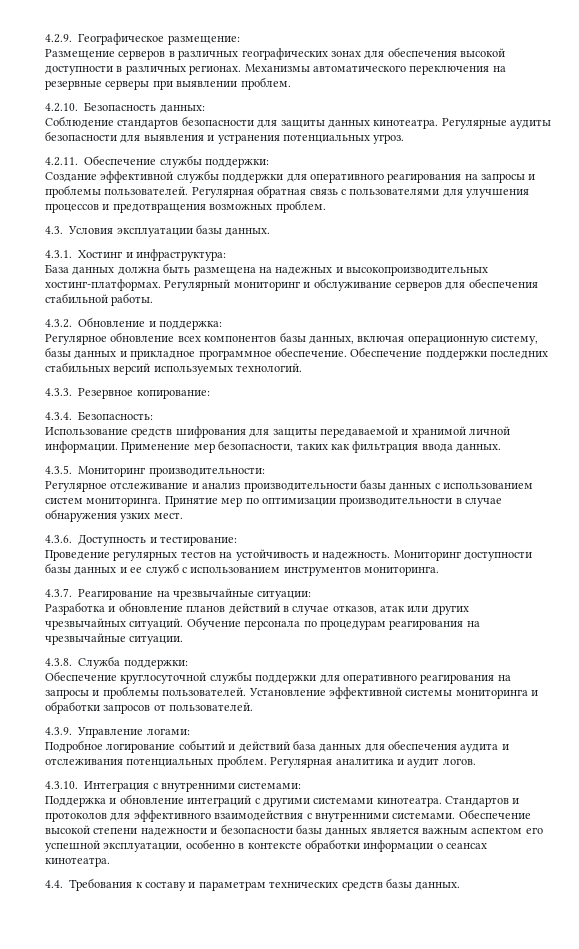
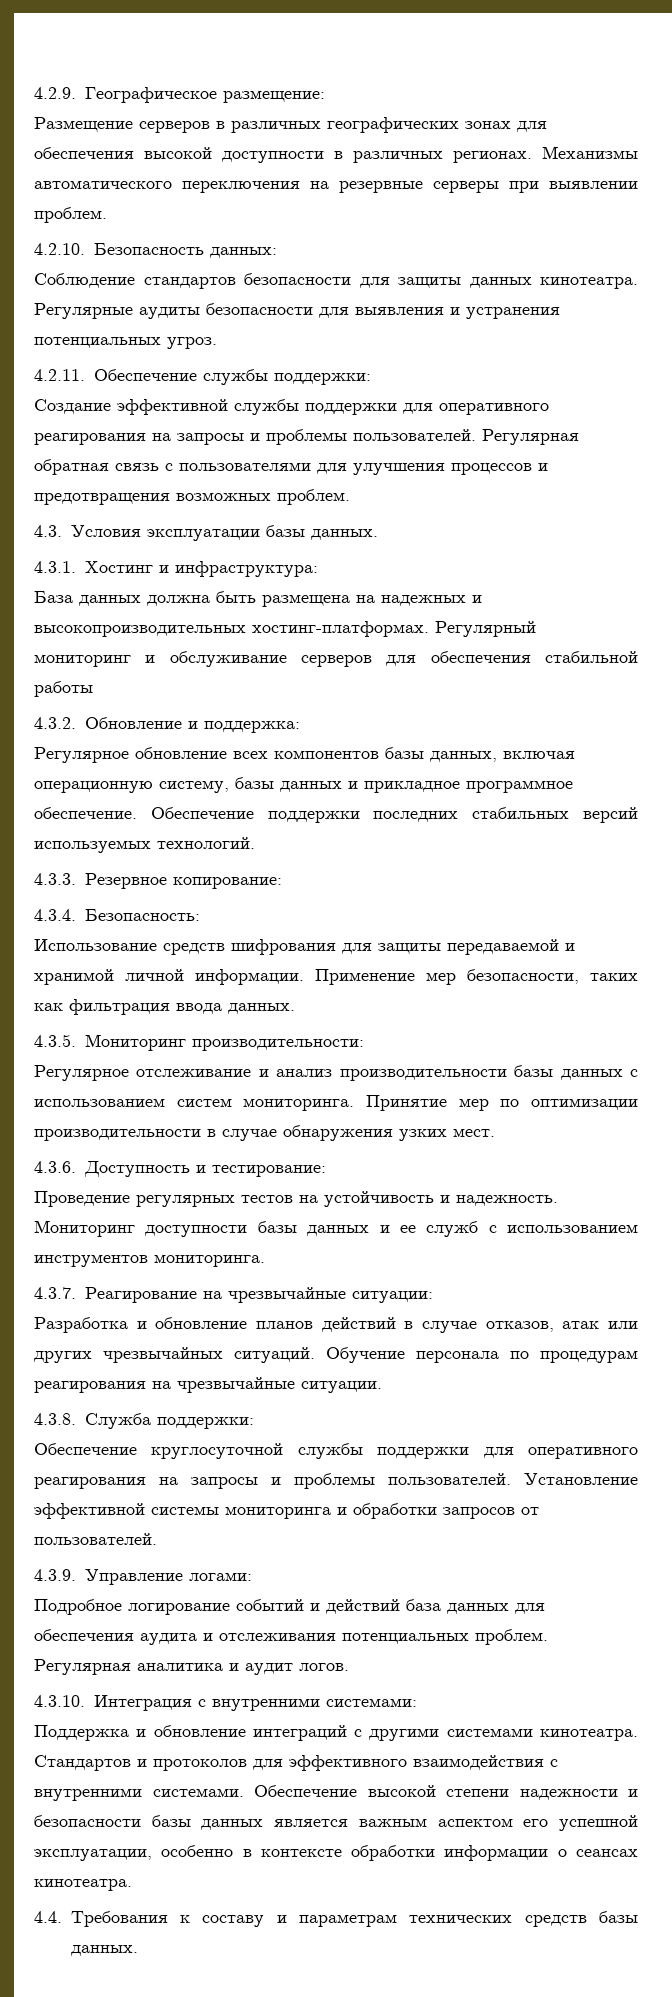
- Регулярный мониторинг и обслуживание серверов для обеспечения стабильной работы.
+ Регулярный мониторинг и обслуживание серверов для обеспечения стабильной работы

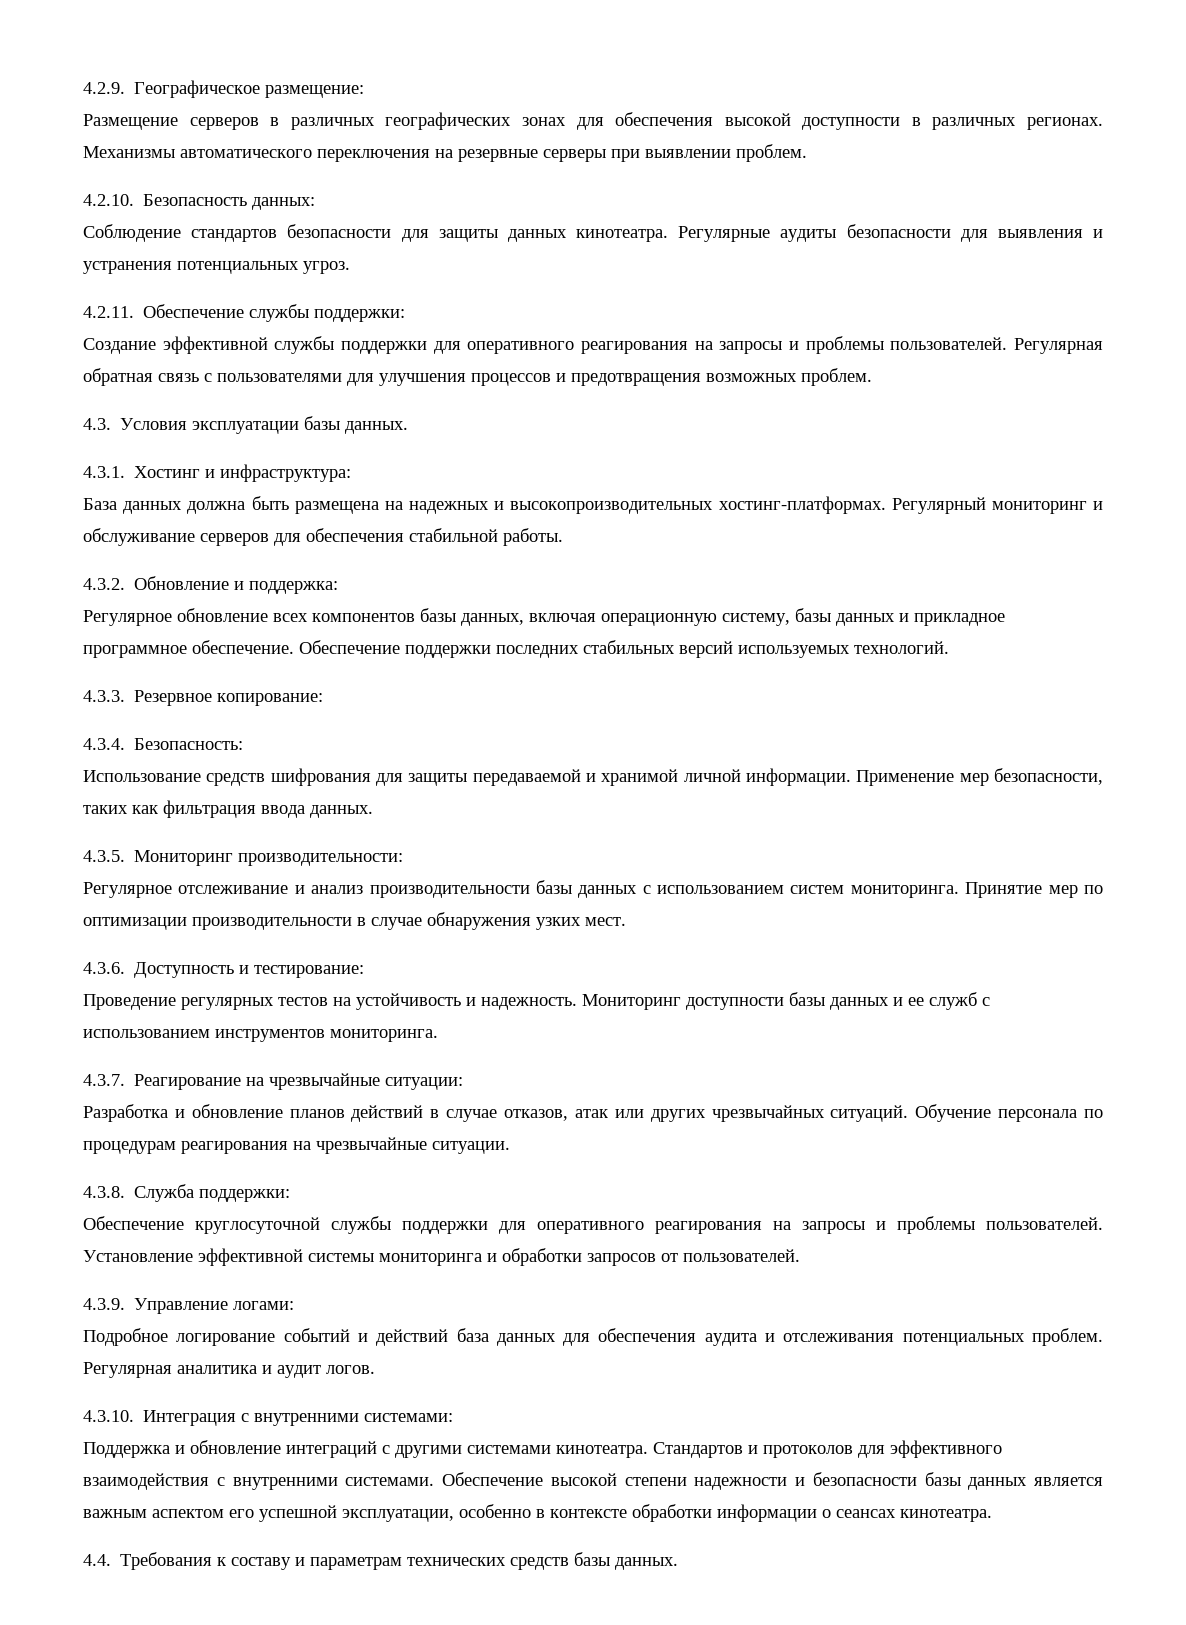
- Регулярный мониторинг и обслуживание серверов для обеспечения стабильной работы
+ Регулярный мониторинг и обслуживание серверов для обеспечения стабильной работы.

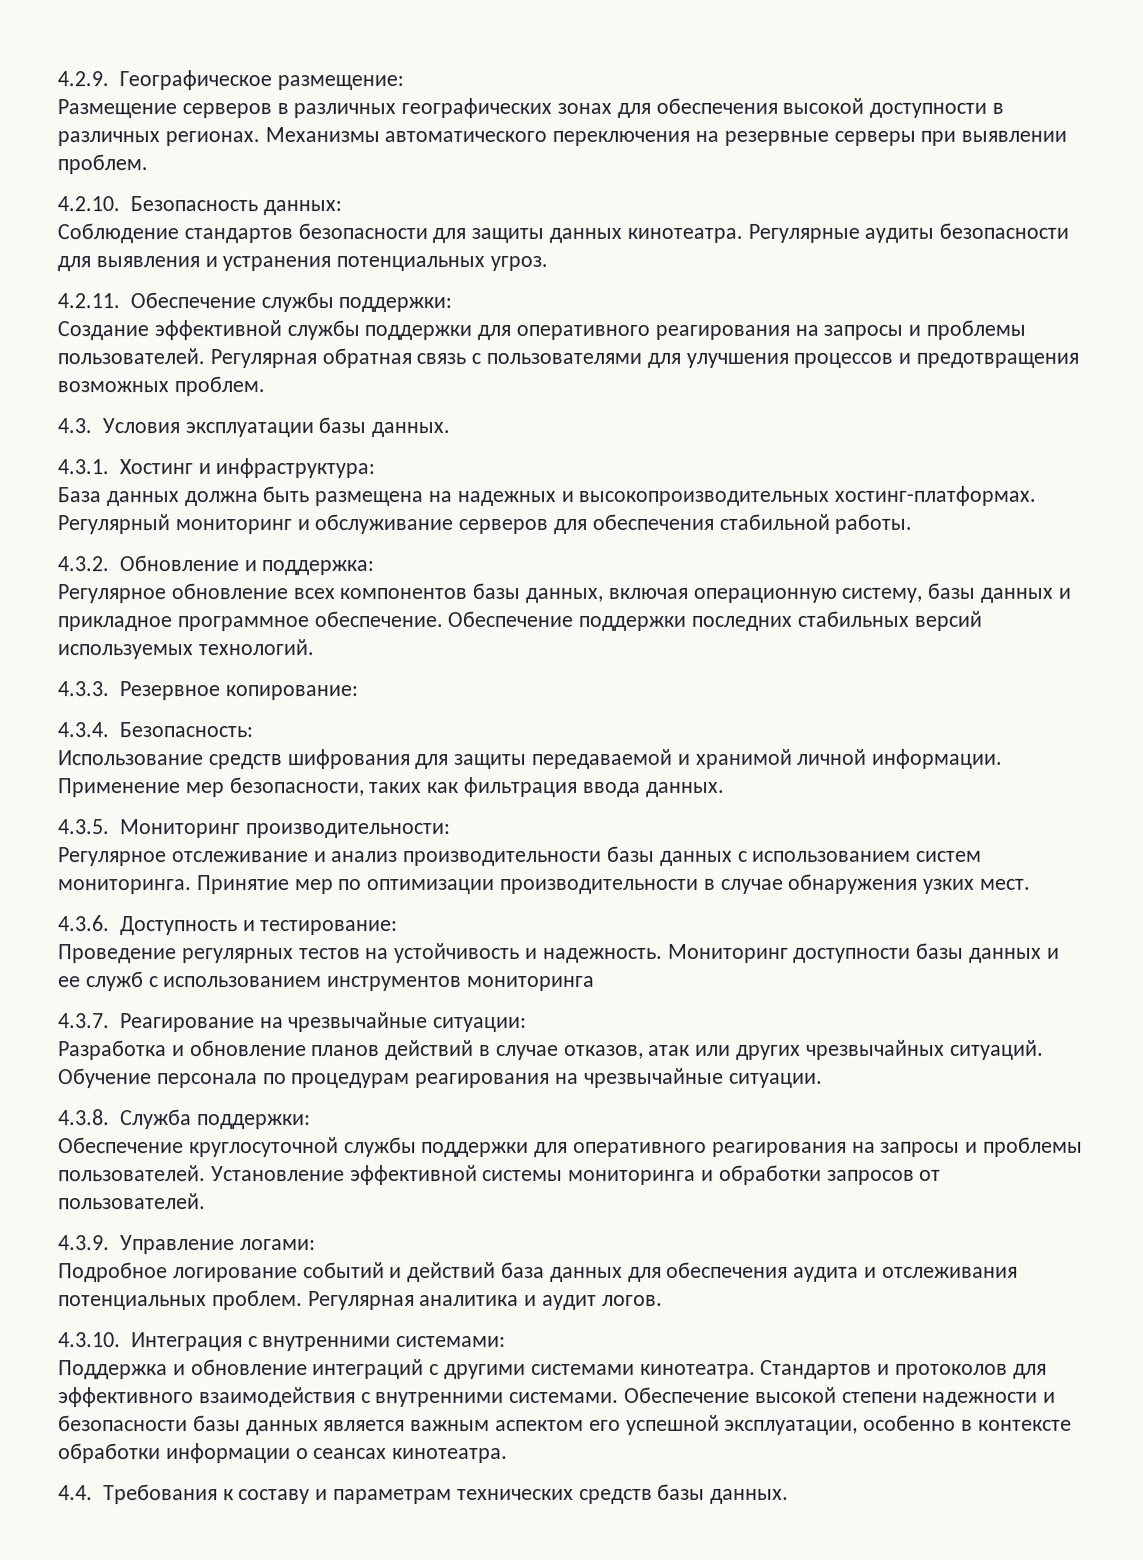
- Мониторинг доступности базы данных и ее служб с использованием инструментов мониторинга.
+ Мониторинг доступности базы данных и ее служб с использованием инструментов мониторинга

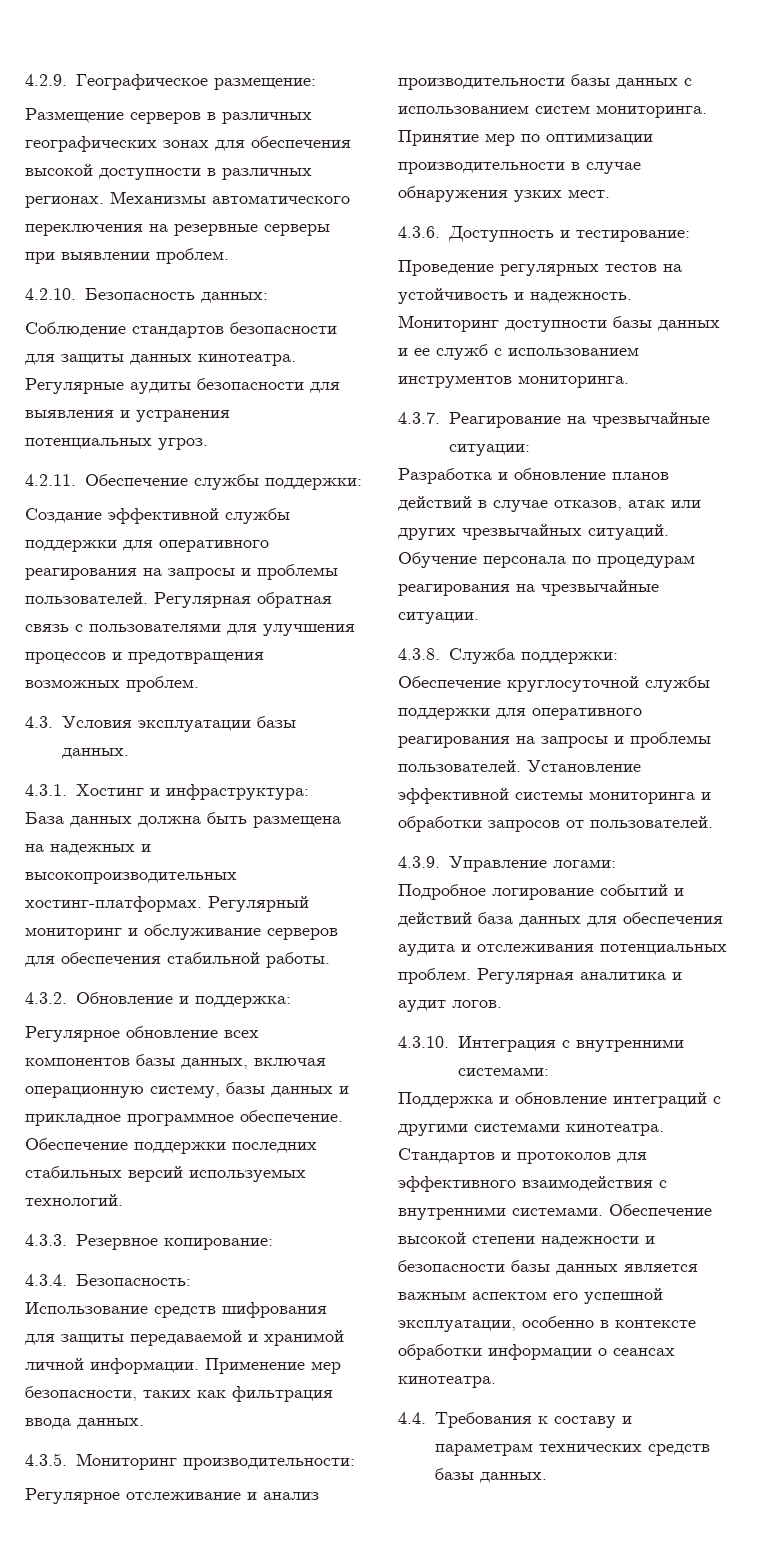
- Мониторинг доступности базы данных и ее служб с использованием инструментов мониторинга
+ Мониторинг доступности базы данных и ее служб с использованием инструментов мониторинга.

